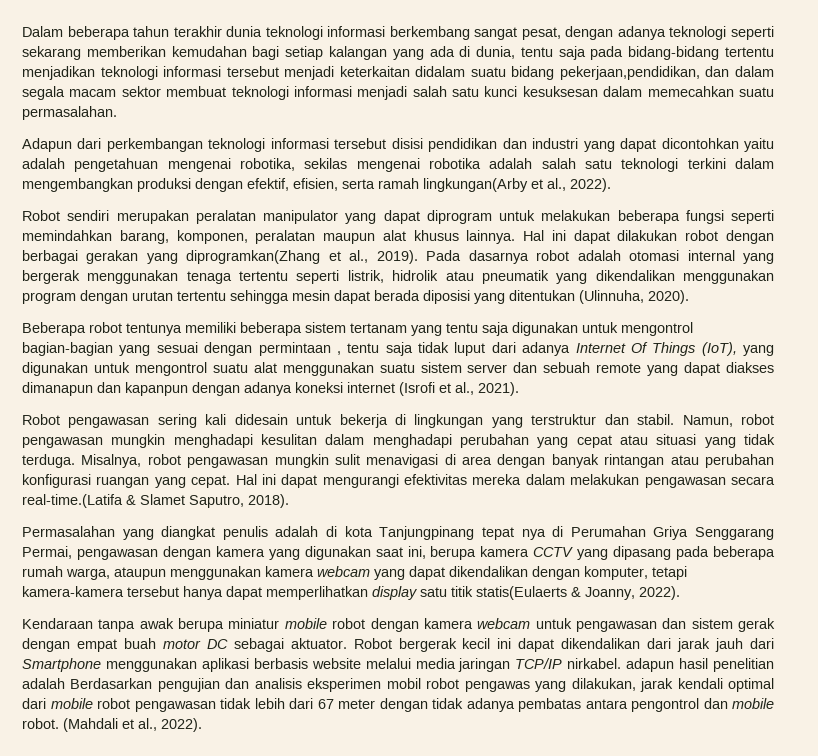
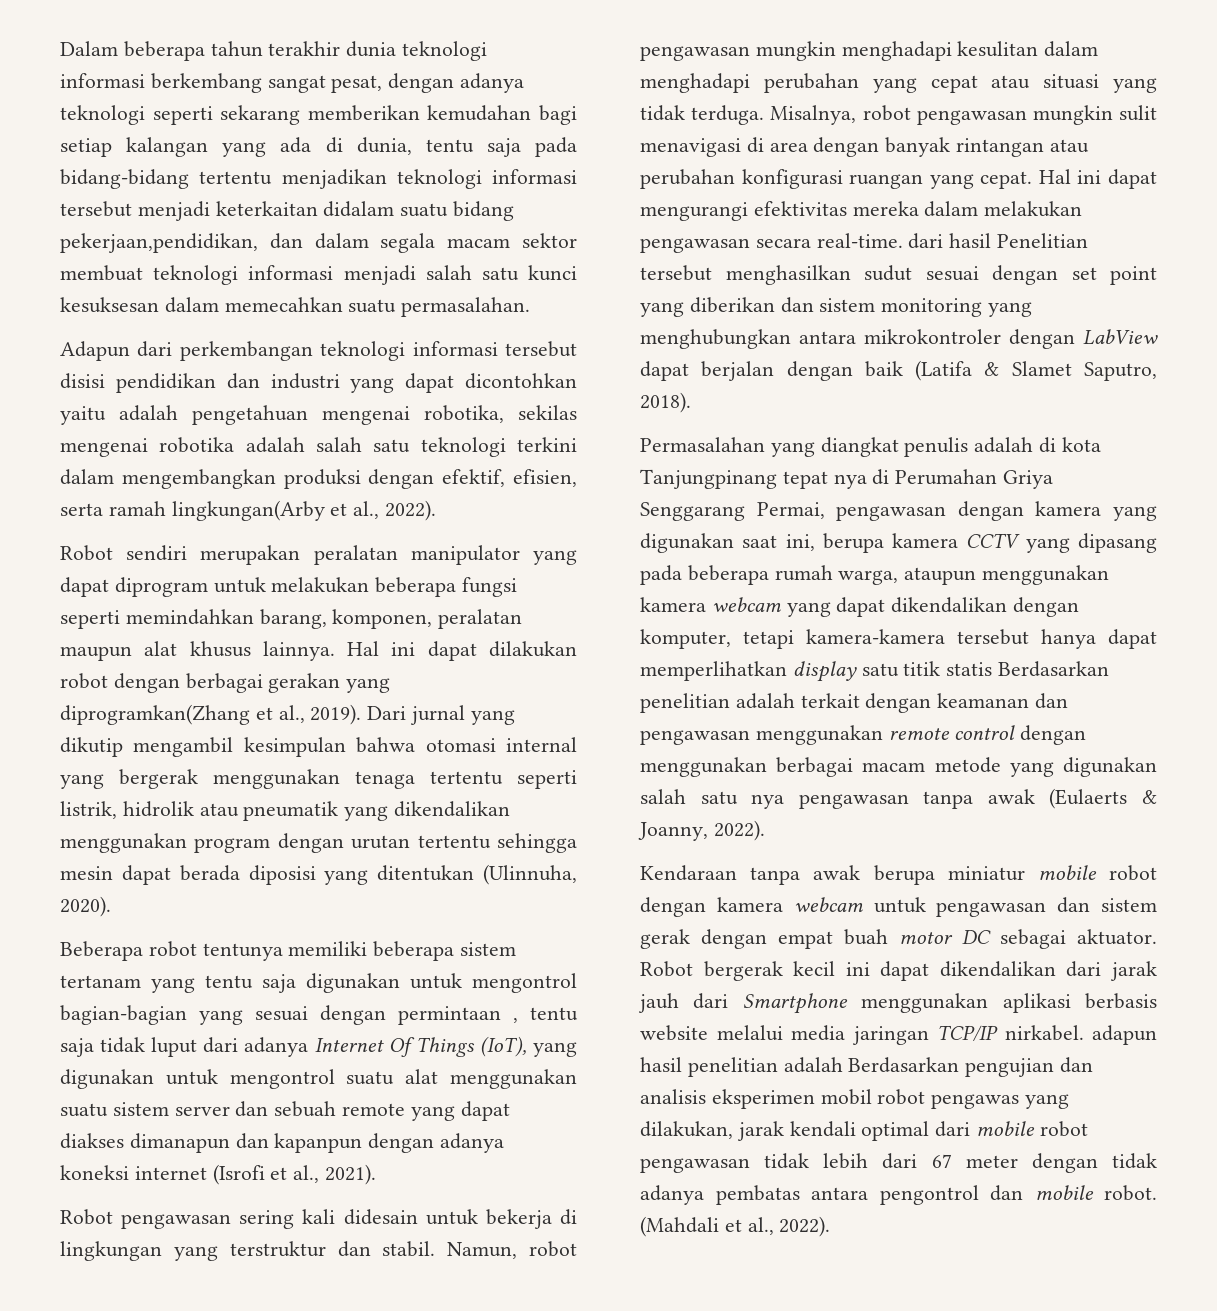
- Pada dasarnya robot adalah otomasi internal yang bergerak menggunakan tenaga tertentu seperti listrik, hidrolik atau pneumatik yang dikendalikan menggunakan program dengan urutan tertentu sehingga mesin dapat berada diposisi yang ditentukan (Ulinnuha, 2020).
+ Dari jurnal yang dikutip mengambil kesimpulan bahwa otomasi internal yang bergerak menggunakan tenaga tertentu seperti listrik, hidrolik atau pneumatik yang dikendalikan menggunakan program dengan urutan tertentu sehingga mesin dapat berada diposisi yang ditentukan (Ulinnuha, 2020).
- Hal ini dapat mengurangi efektivitas mereka dalam melakukan pengawasan secara real-time.(Latifa & Slamet Saputro, 2018).
+ Hal ini dapat mengurangi efektivitas mereka dalam melakukan pengawasan secara real-time. dari hasil Penelitian tersebut menghasilkan sudut sesuai dengan set point yang diberikan dan sistem monitoring yang menghubungkan antara mikrokontroler dengan LabView dapat berjalan dengan baik (Latifa & Slamet Saputro, 2018).
- Permasalahan yang diangkat penulis adalah di kota Tanjungpinang tepat nya di Perumahan Griya Senggarang Permai, pengawasan dengan kamera yang digunakan saat ini, berupa kamera CCTV yang dipasang pada beberapa rumah warga, ataupun menggunakan kamera webcam yang dapat dikendalikan dengan komputer, tetapi kamera-kamera tersebut hanya dapat memperlihatkan display satu titik statis(Eulaerts & Joanny, 2022).
+ Permasalahan yang diangkat penulis adalah di kota Tanjungpinang tepat nya di Perumahan Griya Senggarang Permai, pengawasan dengan kamera yang digunakan saat ini, berupa kamera CCTV yang dipasang pada beberapa rumah warga, ataupun menggunakan kamera webcam yang dapat dikendalikan dengan komputer, tetapi kamera-kamera tersebut hanya dapat memperlihatkan display satu titik statis Berdasarkan penelitian adalah terkait dengan keamanan dan pengawasan menggunakan remote control dengan menggunakan berbagai macam metode yang digunakan salah satu nya pengawasan tanpa awak (Eulaerts & Joanny, 2022).

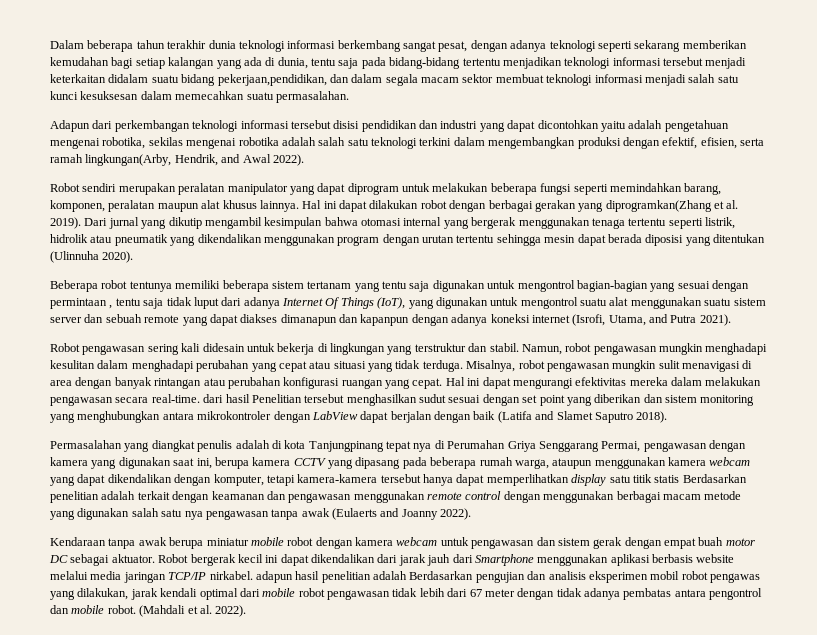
- Adapun dari perkembangan teknologi informasi tersebut disisi pendidikan dan industri yang dapat dicontohkan yaitu adalah pengetahuan mengenai robotika, sekilas mengenai robotika adalah salah satu teknologi terkini dalam mengembangkan produksi dengan efektif, efisien, serta ramah lingkungan(Arby et al., 2022).
+ Adapun dari perkembangan teknologi informasi tersebut disisi pendidikan dan industri yang dapat dicontohkan yaitu adalah pengetahuan mengenai robotika, sekilas mengenai robotika adalah salah satu teknologi terkini dalam mengembangkan produksi dengan efektif, efisien, serta ramah lingkungan(Arby, Hendrik, and Awal 2022).
- Hal ini dapat dilakukan robot dengan berbagai gerakan yang diprogramkan(Zhang et al., 2019).
+ Hal ini dapat dilakukan robot dengan berbagai gerakan yang diprogramkan(Zhang et al. 2019).
- Dari jurnal yang dikutip mengambil kesimpulan bahwa otomasi internal yang bergerak menggunakan tenaga tertentu seperti listrik, hidrolik atau pneumatik yang dikendalikan menggunakan program dengan urutan tertentu sehingga mesin dapat berada diposisi yang ditentukan (Ulinnuha, 2020).
+ Dari jurnal yang dikutip mengambil kesimpulan bahwa otomasi internal yang bergerak menggunakan tenaga tertentu seperti listrik, hidrolik atau pneumatik yang dikendalikan menggunakan program dengan urutan tertentu sehingga mesin dapat berada diposisi yang ditentukan (Ulinnuha 2020).
- Beberapa robot tentunya memiliki beberapa sistem tertanam yang tentu saja digunakan untuk mengontrol bagian-bagian yang sesuai dengan permintaan , tentu saja tidak luput dari adanya Internet Of Things (IoT), yang digunakan untuk mengontrol suatu alat menggunakan suatu sistem server dan sebuah remote yang dapat diakses dimanapun dan kapanpun dengan adanya koneksi internet (Isrofi et al., 2021).
+ Beberapa robot tentunya memiliki beberapa sistem tertanam yang tentu saja digunakan untuk mengontrol bagian-bagian yang sesuai dengan permintaan , tentu saja tidak luput dari adanya Internet Of Things (IoT), yang digunakan untuk mengontrol suatu alat menggunakan suatu sistem server dan sebuah remote yang dapat diakses dimanapun dan kapanpun dengan adanya koneksi internet (Isrofi, Utama, and Putra 2021).
- Hal ini dapat mengurangi efektivitas mereka dalam melakukan pengawasan secara real-time. dari hasil Penelitian tersebut menghasilkan sudut sesuai dengan set point yang diberikan dan sistem monitoring yang menghubungkan antara mikrokontroler dengan LabView dapat berjalan dengan baik (Latifa & Slamet Saputro, 2018).
+ Hal ini dapat mengurangi efektivitas mereka dalam melakukan pengawasan secara real-time. dari hasil Penelitian tersebut menghasilkan sudut sesuai dengan set point yang diberikan dan sistem monitoring yang menghubungkan antara mikrokontroler dengan LabView dapat berjalan dengan baik (Latifa and Slamet Saputro 2018).
- Permasalahan yang diangkat penulis adalah di kota Tanjungpinang tepat nya di Perumahan Griya Senggarang Permai, pengawasan dengan kamera yang digunakan saat ini, berupa kamera CCTV yang dipasang pada beberapa rumah warga, ataupun menggunakan kamera webcam yang dapat dikendalikan dengan komputer, tetapi kamera-kamera tersebut hanya dapat memperlihatkan display satu titik statis Berdasarkan penelitian adalah terkait dengan keamanan dan pengawasan menggunakan remote control dengan menggunakan berbagai macam metode yang digunakan salah satu nya pengawasan tanpa awak (Eulaerts & Joanny, 2022).
+ Permasalahan yang diangkat penulis adalah di kota Tanjungpinang tepat nya di Perumahan Griya Senggarang Permai, pengawasan dengan kamera yang digunakan saat ini, berupa kamera CCTV yang dipasang pada beberapa rumah warga, ataupun menggunakan kamera webcam yang dapat dikendalikan dengan komputer, tetapi kamera-kamera tersebut hanya dapat memperlihatkan display satu titik statis Berdasarkan penelitian adalah terkait dengan keamanan dan pengawasan menggunakan remote control dengan menggunakan berbagai macam metode yang digunakan salah satu nya pengawasan tanpa awak (Eulaerts and Joanny 2022).
- (Mahdali et al., 2022).
+ (Mahdali et al. 2022).

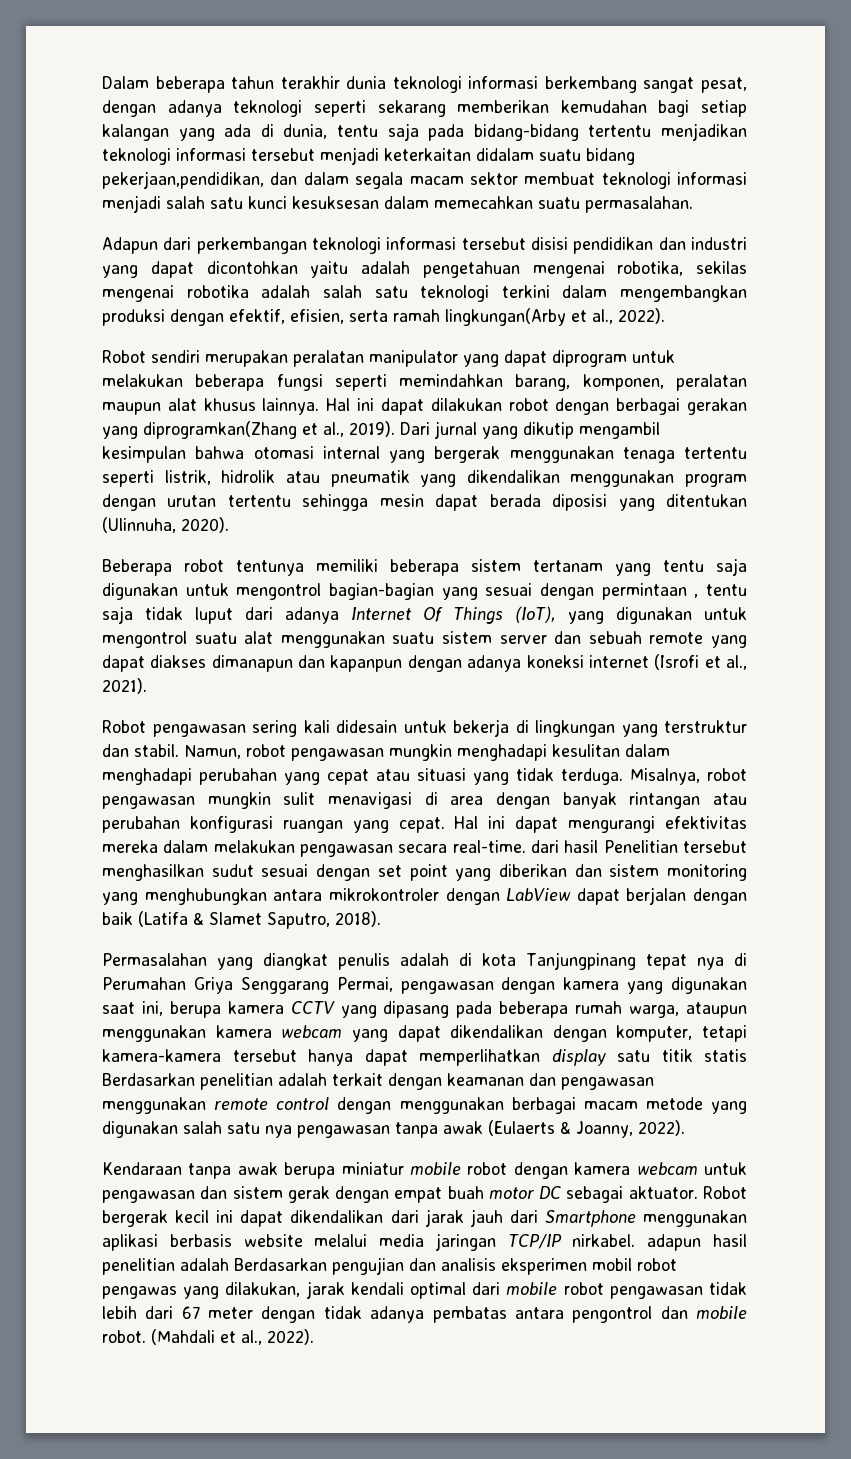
- Adapun dari perkembangan teknologi informasi tersebut disisi pendidikan dan industri yang dapat dicontohkan yaitu adalah pengetahuan mengenai robotika, sekilas mengenai robotika adalah salah satu teknologi terkini dalam mengembangkan produksi dengan efektif, efisien, serta ramah lingkungan(Arby, Hendrik, and Awal 2022).
+ Adapun dari perkembangan teknologi informasi tersebut disisi pendidikan dan industri yang dapat dicontohkan yaitu adalah pengetahuan mengenai robotika, sekilas mengenai robotika adalah salah satu teknologi terkini dalam mengembangkan produksi dengan efektif, efisien, serta ramah lingkungan(Arby et al., 2022).
- Hal ini dapat dilakukan robot dengan berbagai gerakan yang diprogramkan(Zhang et al. 2019).
+ Hal ini dapat dilakukan robot dengan berbagai gerakan yang diprogramkan(Zhang et al., 2019).
- Dari jurnal yang dikutip mengambil kesimpulan bahwa otomasi internal yang bergerak menggunakan tenaga tertentu seperti listrik, hidrolik atau pneumatik yang dikendalikan menggunakan program dengan urutan tertentu sehingga mesin dapat berada diposisi yang ditentukan (Ulinnuha 2020).
+ Dari jurnal yang dikutip mengambil kesimpulan bahwa otomasi internal yang bergerak menggunakan tenaga tertentu seperti listrik, hidrolik atau pneumatik yang dikendalikan menggunakan program dengan urutan tertentu sehingga mesin dapat berada diposisi yang ditentukan (Ulinnuha, 2020).
- Beberapa robot tentunya memiliki beberapa sistem tertanam yang tentu saja digunakan untuk mengontrol bagian-bagian yang sesuai dengan permintaan , tentu saja tidak luput dari adanya Internet Of Things (IoT), yang digunakan untuk mengontrol suatu alat menggunakan suatu sistem server dan sebuah remote yang dapat diakses dimanapun dan kapanpun dengan adanya koneksi internet (Isrofi, Utama, and Putra 2021).
+ Beberapa robot tentunya memiliki beberapa sistem tertanam yang tentu saja digunakan untuk mengontrol bagian-bagian yang sesuai dengan permintaan , tentu saja tidak luput dari adanya Internet Of Things (IoT), yang digunakan untuk mengontrol suatu alat menggunakan suatu sistem server dan sebuah remote yang dapat diakses dimanapun dan kapanpun dengan adanya koneksi internet (Isrofi et al., 2021).
- Hal ini dapat mengurangi efektivitas mereka dalam melakukan pengawasan secara real-time. dari hasil Penelitian tersebut menghasilkan sudut sesuai dengan set point yang diberikan dan sistem monitoring yang menghubungkan antara mikrokontroler dengan LabView dapat berjalan dengan baik (Latifa and Slamet Saputro 2018).
+ Hal ini dapat mengurangi efektivitas mereka dalam melakukan pengawasan secara real-time. dari hasil Penelitian tersebut menghasilkan sudut sesuai dengan set point yang diberikan dan sistem monitoring yang menghubungkan antara mikrokontroler dengan LabView dapat berjalan dengan baik (Latifa & Slamet Saputro, 2018).
- Permasalahan yang diangkat penulis adalah di kota Tanjungpinang tepat nya di Perumahan Griya Senggarang Permai, pengawasan dengan kamera yang digunakan saat ini, berupa kamera CCTV yang dipasang pada beberapa rumah warga, ataupun menggunakan kamera webcam yang dapat dikendalikan dengan komputer, tetapi kamera-kamera tersebut hanya dapat memperlihatkan display satu titik statis Berdasarkan penelitian adalah terkait dengan keamanan dan pengawasan menggunakan remote control dengan menggunakan berbagai macam metode yang digunakan salah satu nya pengawasan tanpa awak (Eulaerts and Joanny 2022).
+ Permasalahan yang diangkat penulis adalah di kota Tanjungpinang tepat nya di Perumahan Griya Senggarang Permai, pengawasan dengan kamera yang digunakan saat ini, berupa kamera CCTV yang dipasang pada beberapa rumah warga, ataupun menggunakan kamera webcam yang dapat dikendalikan dengan komputer, tetapi kamera-kamera tersebut hanya dapat memperlihatkan display satu titik statis Berdasarkan penelitian adalah terkait dengan keamanan dan pengawasan menggunakan remote control dengan menggunakan berbagai macam metode yang digunakan salah satu nya pengawasan tanpa awak (Eulaerts & Joanny, 2022).
- (Mahdali et al. 2022).
+ (Mahdali et al., 2022).

